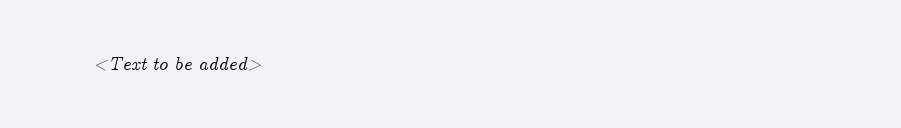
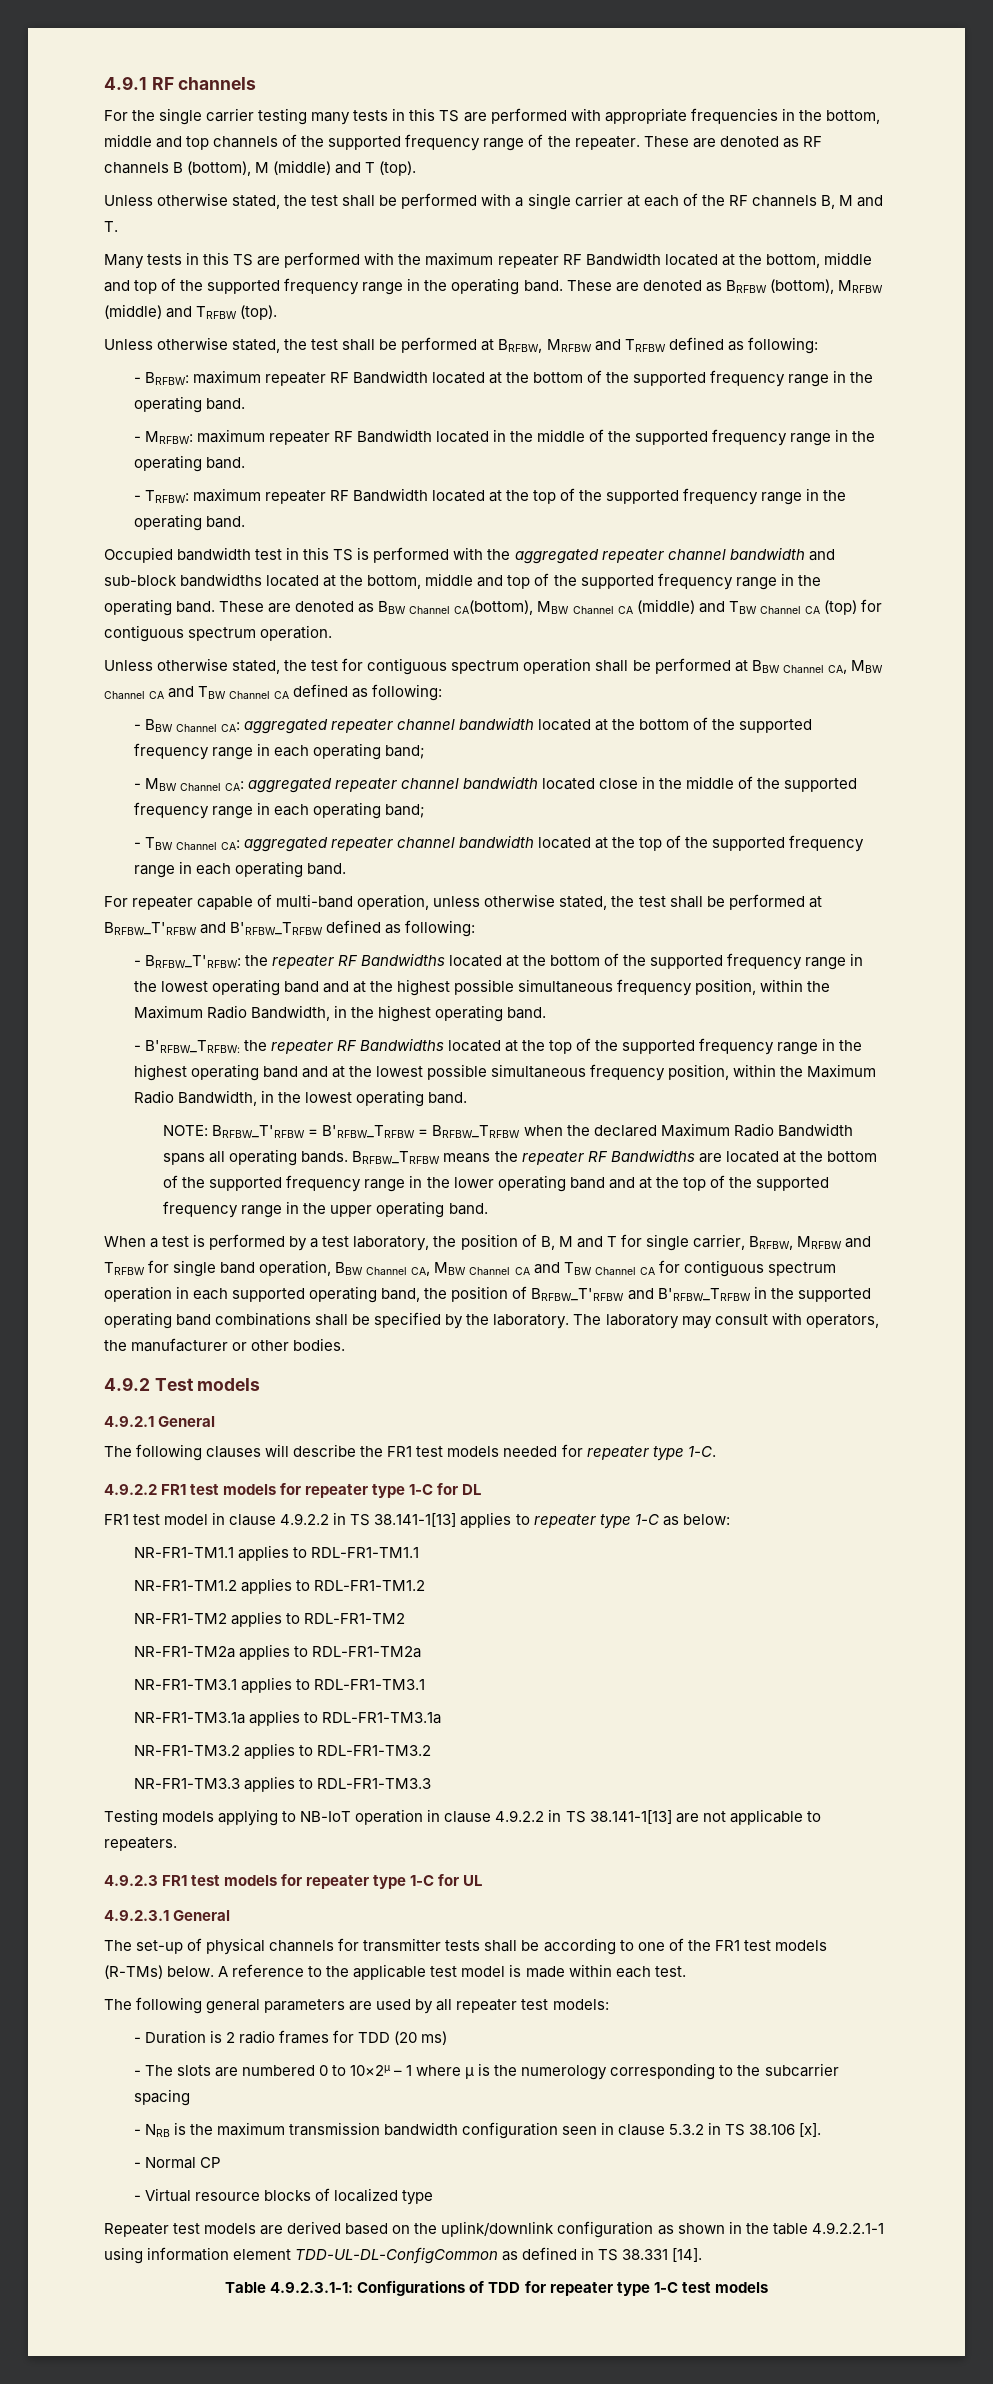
- <Text to be added>
+ 4.9.1 RF channels
+ For the single carrier testing many tests in this TS are performed with appropriate frequencies in the bottom, middle and top channels of the supported frequency range of the repeater. These are denoted as RF channels B (bottom), M (middle) and T (top).
+ Unless otherwise stated, the test shall be performed with a single carrier at each of the RF channels B, M and T.
+ Many tests in this TS are performed with the maximum repeater RF Bandwidth located at the bottom, middle and top of the supported frequency range in the operating band. These are denoted as BRFBW (bottom), MRFBW (middle) and TRFBW (top).
+ Unless otherwise stated, the test shall be performed at BRFBW, MRFBW and TRFBW defined as following:
+ - BRFBW: maximum repeater RF Bandwidth located at the bottom of the supported frequency range in the operating band.
+ - MRFBW: maximum repeater RF Bandwidth located in the middle of the supported frequency range in the operating band.
+ - TRFBW: maximum repeater RF Bandwidth located at the top of the supported frequency range in the operating band.
+ Occupied bandwidth test in this TS is performed with the aggregated repeater channel bandwidth and sub-block bandwidths located at the bottom, middle and top of the supported frequency range in the operating band. These are denoted as BBW Channel CA(bottom), MBW Channel CA (middle) and TBW Channel CA (top) for contiguous spectrum operation.
+ Unless otherwise stated, the test for contiguous spectrum operation shall be performed at BBW Channel CA, MBW Channel CA and TBW Channel CA defined as following:
+ - BBW Channel CA: aggregated repeater channel bandwidth located at the bottom of the supported frequency range in each operating band;
+ - MBW Channel CA: aggregated repeater channel bandwidth located close in the middle of the supported frequency range in each operating band;
+ - TBW Channel CA: aggregated repeater channel bandwidth located at the top of the supported frequency range in each operating band.
+ For repeater capable of multi-band operation, unless otherwise stated, the test shall be performed at BRFBW_T'RFBW and B'RFBW_TRFBW defined as following:
+ - BRFBW_T'RFBW: the repeater RF Bandwidths located at the bottom of the supported frequency range in the lowest operating band and at the highest possible simultaneous frequency position, within the Maximum Radio Bandwidth, in the highest operating band.
+ - B'RFBW_TRFBW: the repeater RF Bandwidths located at the top of the supported frequency range in the highest operating band and at the lowest possible simultaneous frequency position, within the Maximum Radio Bandwidth, in the lowest operating band.
+ NOTE: BRFBW_T'RFBW = B'RFBW_TRFBW = BRFBW_TRFBW when the declared Maximum Radio Bandwidth spans all operating bands. BRFBW_TRFBW means the repeater RF Bandwidths are located at the bottom of the supported frequency range in the lower operating band and at the top of the supported frequency range in the upper operating band.
+ When a test is performed by a test laboratory, the position of B, M and T for single carrier, BRFBW, MRFBW and TRFBW for single band operation, BBW Channel CA, MBW Channel CA and TBW Channel CA for contiguous spectrum operation in each supported operating band, the position of BRFBW_T'RFBW and B'RFBW_TRFBW in the supported operating band combinations shall be specified by the laboratory. The laboratory may consult with operators, the manufacturer or other bodies.
+ 4.9.2 Test models
+ 4.9.2.1 General
+ The following clauses will describe the FR1 test models needed for repeater type 1-C.
+ 4.9.2.2 FR1 test models for repeater type 1-C for DL
+ FR1 test model in clause 4.9.2.2 in TS 38.141-1[13] applies to repeater type 1-C as below:
+ NR-FR1-TM1.1 applies to RDL-FR1-TM1.1
+ NR-FR1-TM1.2 applies to RDL-FR1-TM1.2
+ NR-FR1-TM2 applies to RDL-FR1-TM2
+ NR-FR1-TM2a applies to RDL-FR1-TM2a
+ NR-FR1-TM3.1 applies to RDL-FR1-TM3.1
+ NR-FR1-TM3.1a applies to RDL-FR1-TM3.1a
+ NR-FR1-TM3.2 applies to RDL-FR1-TM3.2
+ NR-FR1-TM3.3 applies to RDL-FR1-TM3.3
+ Testing models applying to NB-IoT operation in clause 4.9.2.2 in TS 38.141-1[13] are not applicable to repeaters.
+ 4.9.2.3 FR1 test models for repeater type 1-C for UL
+ 4.9.2.3.1 General
+ The set-up of physical channels for transmitter tests shall be according to one of the FR1 test models (R-TMs) below. A reference to the applicable test model is made within each test.
+ The following general parameters are used by all repeater test models:
+ - Duration is 2 radio frames for TDD (20 ms)
+ - The slots are numbered 0 to 10×2µ – 1 where µ is the numerology corresponding to the subcarrier spacing
+ - NRB is the maximum transmission bandwidth configuration seen in clause 5.3.2 in TS 38.106 [x].
+ - Normal CP
+ - Virtual resource blocks of localized type
+ Repeater test models are derived based on the uplink/downlink configuration as shown in the table 4.9.2.2.1-1 using information element TDD-UL-DL-ConfigCommon as defined in TS 38.331 [14].
+ Table 4.9.2.3.1-1: Configurations of TDD for repeater type 1-C test models

